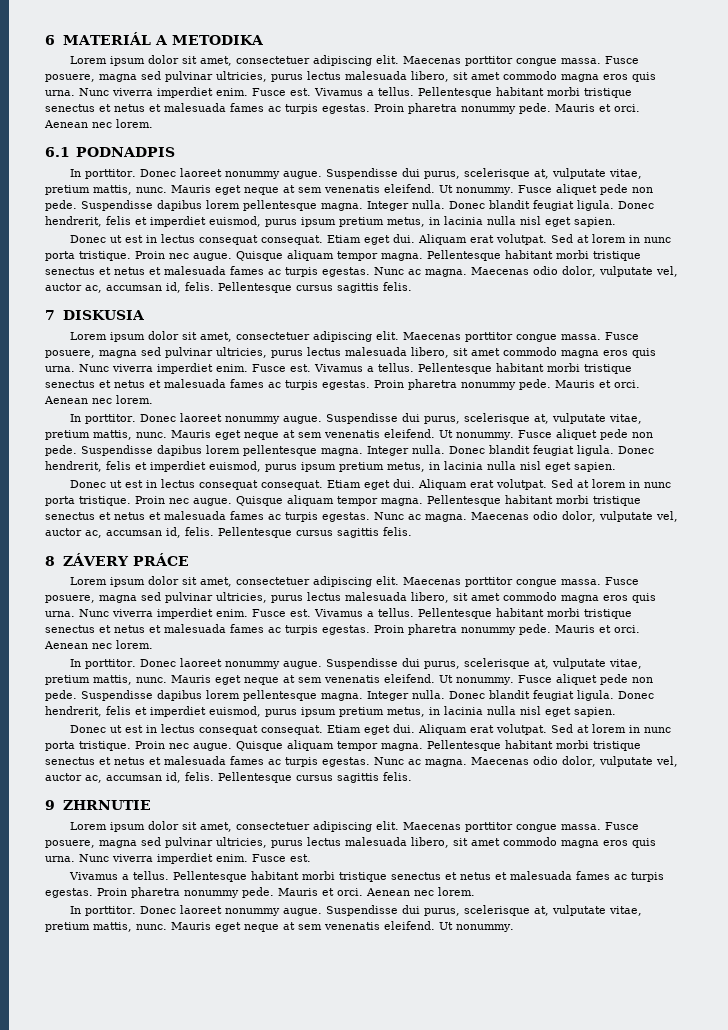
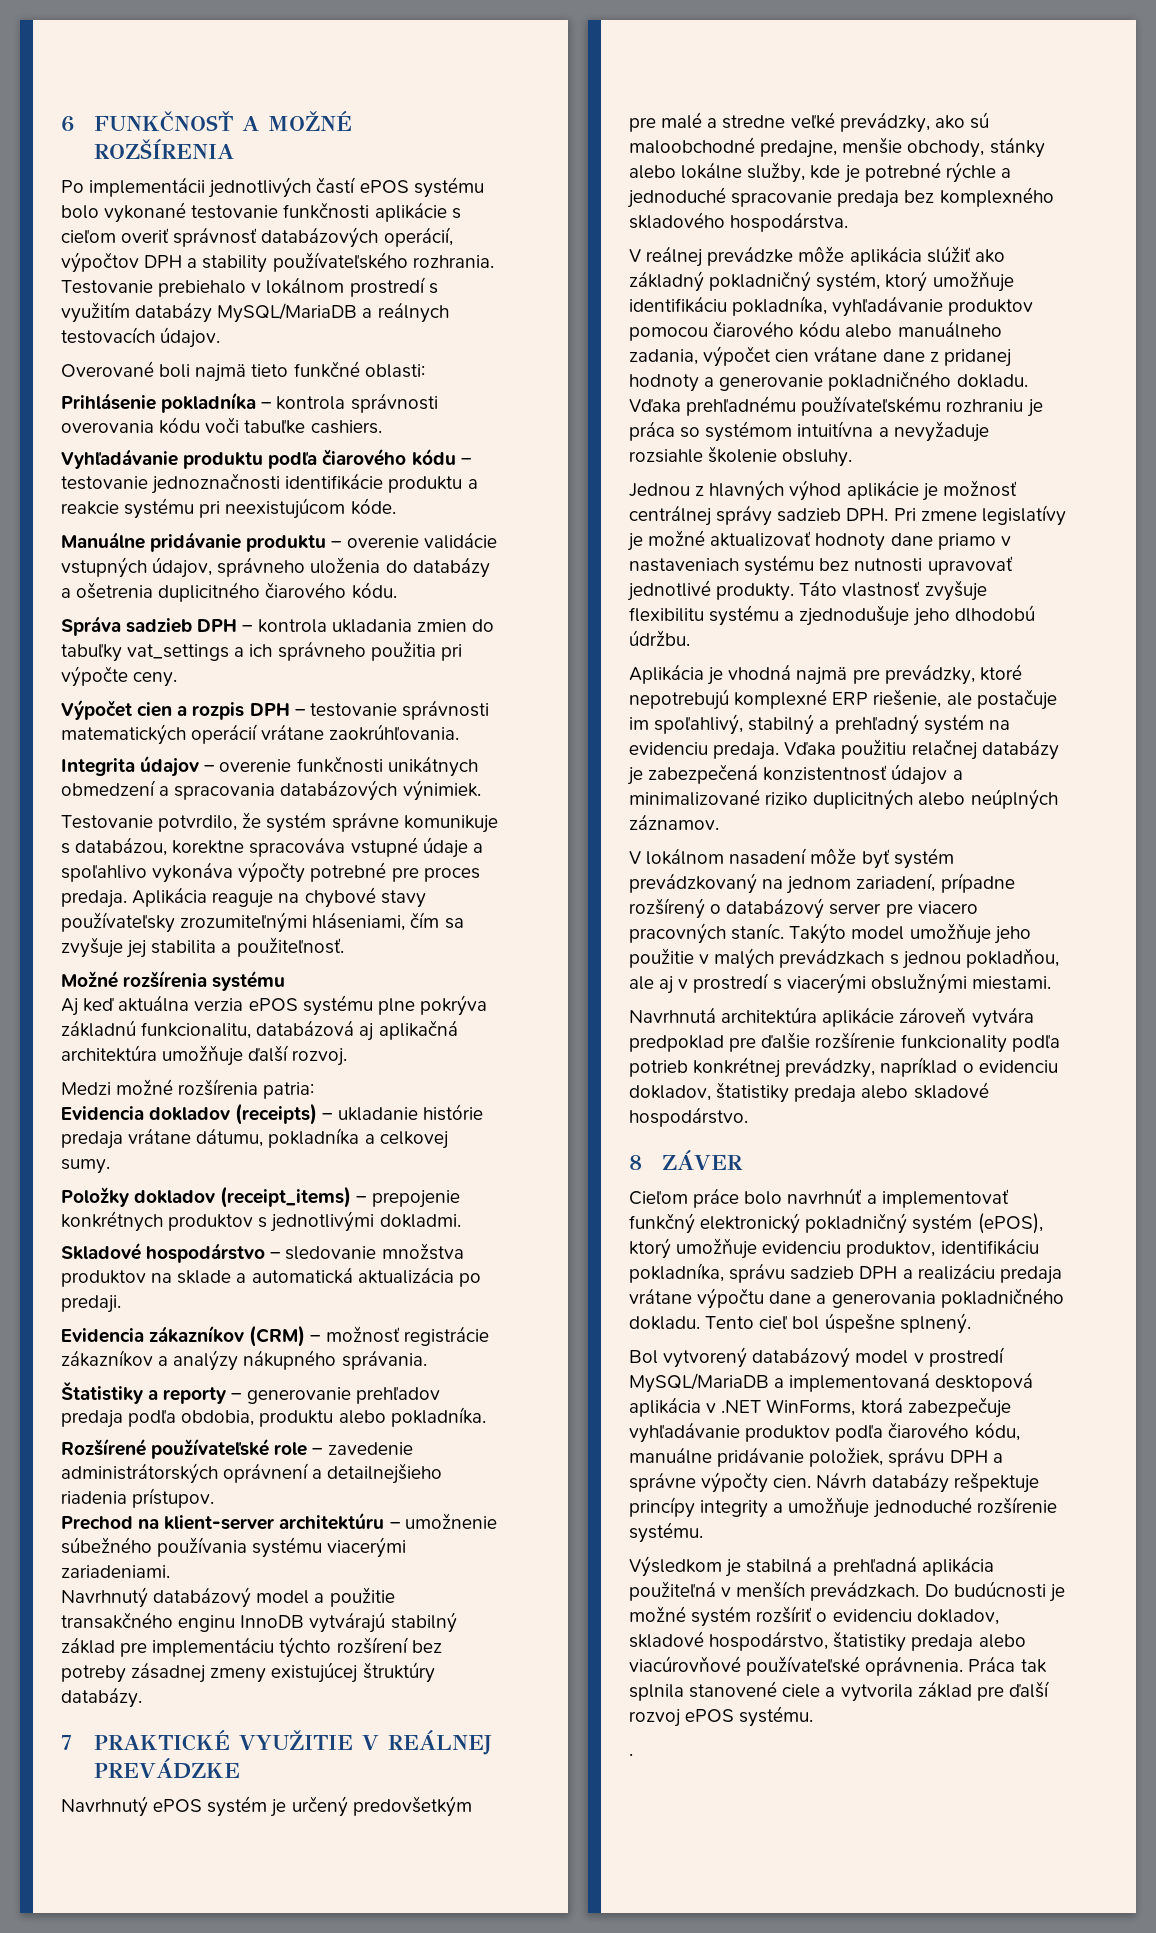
- 6 MATERIÁL A METODIKA
- Lorem ipsum dolor sit amet, consectetuer adipiscing elit. Maecenas porttitor congue massa. Fusce posuere, magna sed pulvinar ultricies, purus lectus malesuada libero, sit amet commodo magna eros quis urna. Nunc viverra imperdiet enim. Fusce est. Vivamus a tellus. Pellentesque habitant morbi tristique senectus et netus et malesuada fames ac turpis egestas. Proin pharetra nonummy pede. Mauris et orci. Aenean nec lorem.
- 6.1 PODNADPIS
- In porttitor. Donec laoreet nonummy augue. Suspendisse dui purus, scelerisque at, vulputate vitae, pretium mattis, nunc. Mauris eget neque at sem venenatis eleifend. Ut nonummy. Fusce aliquet pede non pede. Suspendisse dapibus lorem pellentesque magna. Integer nulla. Donec blandit feugiat ligula. Donec hendrerit, felis et imperdiet euismod, purus ipsum pretium metus, in lacinia nulla nisl eget sapien.
- Donec ut est in lectus consequat consequat. Etiam eget dui. Aliquam erat volutpat. Sed at lorem in nunc porta tristique. Proin nec augue. Quisque aliquam tempor magna. Pellentesque habitant morbi tristique senectus et netus et malesuada fames ac turpis egestas. Nunc ac magna. Maecenas odio dolor, vulputate vel, auctor ac, accumsan id, felis. Pellentesque cursus sagittis felis.
- 7 DISKUSIA
- Lorem ipsum dolor sit amet, consectetuer adipiscing elit. Maecenas porttitor congue massa. Fusce posuere, magna sed pulvinar ultricies, purus lectus malesuada libero, sit amet commodo magna eros quis urna. Nunc viverra imperdiet enim. Fusce est. Vivamus a tellus. Pellentesque habitant morbi tristique senectus et netus et malesuada fames ac turpis egestas. Proin pharetra nonummy pede. Mauris et orci. Aenean nec lorem.
- In porttitor. Donec laoreet nonummy augue. Suspendisse dui purus, scelerisque at, vulputate vitae, pretium mattis, nunc. Mauris eget neque at sem venenatis eleifend. Ut nonummy. Fusce aliquet pede non pede. Suspendisse dapibus lorem pellentesque magna. Integer nulla. Donec blandit feugiat ligula. Donec hendrerit, felis et imperdiet euismod, purus ipsum pretium metus, in lacinia nulla nisl eget sapien.
- Donec ut est in lectus consequat consequat. Etiam eget dui. Aliquam erat volutpat. Sed at lorem in nunc porta tristique. Proin nec augue. Quisque aliquam tempor magna. Pellentesque habitant morbi tristique senectus et netus et malesuada fames ac turpis egestas. Nunc ac magna. Maecenas odio dolor, vulputate vel, auctor ac, accumsan id, felis. Pellentesque cursus sagittis felis.
- 8 ZÁVERY PRÁCE
- Lorem ipsum dolor sit amet, consectetuer adipiscing elit. Maecenas porttitor congue massa. Fusce posuere, magna sed pulvinar ultricies, purus lectus malesuada libero, sit amet commodo magna eros quis urna. Nunc viverra imperdiet enim. Fusce est. Vivamus a tellus. Pellentesque habitant morbi tristique senectus et netus et malesuada fames ac turpis egestas. Proin pharetra nonummy pede. Mauris et orci. Aenean nec lorem.
- In porttitor. Donec laoreet nonummy augue. Suspendisse dui purus, scelerisque at, vulputate vitae, pretium mattis, nunc. Mauris eget neque at sem venenatis eleifend. Ut nonummy. Fusce aliquet pede non pede. Suspendisse dapibus lorem pellentesque magna. Integer nulla. Donec blandit feugiat ligula. Donec hendrerit, felis et imperdiet euismod, purus ipsum pretium metus, in lacinia nulla nisl eget sapien.
- Donec ut est in lectus consequat consequat. Etiam eget dui. Aliquam erat volutpat. Sed at lorem in nunc porta tristique. Proin nec augue. Quisque aliquam tempor magna. Pellentesque habitant morbi tristique senectus et netus et malesuada fames ac turpis egestas. Nunc ac magna. Maecenas odio dolor, vulputate vel, auctor ac, accumsan id, felis. Pellentesque cursus sagittis felis.
- 9 ZHRNUTIE
- Lorem ipsum dolor sit amet, consectetuer adipiscing elit. Maecenas porttitor congue massa. Fusce posuere, magna sed pulvinar ultricies, purus lectus malesuada libero, sit amet commodo magna eros quis urna. Nunc viverra imperdiet enim. Fusce est.
- Vivamus a tellus. Pellentesque habitant morbi tristique senectus et netus et malesuada fames ac turpis egestas. Proin pharetra nonummy pede. Mauris et orci. Aenean nec lorem.
- In porttitor. Donec laoreet nonummy augue. Suspendisse dui purus, scelerisque at, vulputate vitae, pretium mattis, nunc. Mauris eget neque at sem venenatis eleifend. Ut nonummy.
+ 6 FUNKČNOSŤ A MOŽNÉ ROZŠÍRENIA
+ Po implementácii jednotlivých častí ePOS systému bolo vykonané testovanie funkčnosti aplikácie s cieľom overiť správnosť databázových operácií, výpočtov DPH a stability používateľského rozhrania. Testovanie prebiehalo v lokálnom prostredí s využitím databázy MySQL/MariaDB a reálnych testovacích údajov.
+ Overované boli najmä tieto funkčné oblasti:
+ Prihlásenie pokladníka – kontrola správnosti overovania kódu voči tabuľke cashiers.
+ Vyhľadávanie produktu podľa čiarového kódu – testovanie jednoznačnosti identifikácie produktu a reakcie systému pri neexistujúcom kóde.
+ Manuálne pridávanie produktu – overenie validácie vstupných údajov, správneho uloženia do databázy a ošetrenia duplicitného čiarového kódu.
+ Správa sadzieb DPH – kontrola ukladania zmien do tabuľky vat_settings a ich správneho použitia pri výpočte ceny.
+ Výpočet cien a rozpis DPH – testovanie správnosti matematických operácií vrátane zaokrúhľovania.
+ Integrita údajov – overenie funkčnosti unikátnych obmedzení a spracovania databázových výnimiek.
+ Testovanie potvrdilo, že systém správne komunikuje s databázou, korektne spracováva vstupné údaje a spoľahlivo vykonáva výpočty potrebné pre proces predaja. Aplikácia reaguje na chybové stavy používateľsky zrozumiteľnými hláseniami, čím sa zvyšuje jej stabilita a použiteľnosť.
+ Možné rozšírenia systému
+ Aj keď aktuálna verzia ePOS systému plne pokrýva základnú funkcionalitu, databázová aj aplikačná architektúra umožňuje ďalší rozvoj.
+ Medzi možné rozšírenia patria:
+ Evidencia dokladov (receipts) – ukladanie histórie predaja vrátane dátumu, pokladníka a celkovej sumy.
+ Položky dokladov (receipt_items) – prepojenie konkrétnych produktov s jednotlivými dokladmi.
+ Skladové hospodárstvo – sledovanie množstva produktov na sklade a automatická aktualizácia po predaji.
+ Evidencia zákazníkov (CRM) – možnosť registrácie zákazníkov a analýzy nákupného správania.
+ Štatistiky a reporty – generovanie prehľadov predaja podľa obdobia, produktu alebo pokladníka.
+ Rozšírené používateľské role – zavedenie administrátorských oprávnení a detailnejšieho riadenia prístupov.
+ Prechod na klient-server architektúru – umožnenie súbežného používania systému viacerými zariadeniami.
+ Navrhnutý databázový model a použitie transakčného enginu InnoDB vytvárajú stabilný základ pre implementáciu týchto rozšírení bez potreby zásadnej zmeny existujúcej štruktúry databázy.
+ 7 PRAKTICKÉ VYUŽITIE V REÁLNEJ PREVÁDZKE
+ Navrhnutý ePOS systém je určený predovšetkým pre malé a stredne veľké prevádzky, ako sú maloobchodné predajne, menšie obchody, stánky alebo lokálne služby, kde je potrebné rýchle a jednoduché spracovanie predaja bez komplexného skladového hospodárstva.
+ V reálnej prevádzke môže aplikácia slúžiť ako základný pokladničný systém, ktorý umožňuje identifikáciu pokladníka, vyhľadávanie produktov pomocou čiarového kódu alebo manuálneho zadania, výpočet cien vrátane dane z pridanej hodnoty a generovanie pokladničného dokladu. Vďaka prehľadnému používateľskému rozhraniu je práca so systémom intuitívna a nevyžaduje rozsiahle školenie obsluhy.
+ Jednou z hlavných výhod aplikácie je možnosť centrálnej správy sadzieb DPH. Pri zmene legislatívy je možné aktualizovať hodnoty dane priamo v nastaveniach systému bez nutnosti upravovať jednotlivé produkty. Táto vlastnosť zvyšuje flexibilitu systému a zjednodušuje jeho dlhodobú údržbu.
+ Aplikácia je vhodná najmä pre prevádzky, ktoré nepotrebujú komplexné ERP riešenie, ale postačuje im spoľahlivý, stabilný a prehľadný systém na evidenciu predaja. Vďaka použitiu relačnej databázy je zabezpečená konzistentnosť údajov a minimalizované riziko duplicitných alebo neúplných záznamov.
+ V lokálnom nasadení môže byť systém prevádzkovaný na jednom zariadení, prípadne rozšírený o databázový server pre viacero pracovných staníc. Takýto model umožňuje jeho použitie v malých prevádzkach s jednou pokladňou, ale aj v prostredí s viacerými obslužnými miestami.
+ Navrhnutá architektúra aplikácie zároveň vytvára predpoklad pre ďalšie rozšírenie funkcionality podľa potrieb konkrétnej prevádzky, napríklad o evidenciu dokladov, štatistiky predaja alebo skladové hospodárstvo.
+ 8 ZÁVER
+ Cieľom práce bolo navrhnúť a implementovať funkčný elektronický pokladničný systém (ePOS), ktorý umožňuje evidenciu produktov, identifikáciu pokladníka, správu sadzieb DPH a realizáciu predaja vrátane výpočtu dane a generovania pokladničného dokladu. Tento cieľ bol úspešne splnený.
+ Bol vytvorený databázový model v prostredí MySQL/MariaDB a implementovaná desktopová aplikácia v .NET WinForms, ktorá zabezpečuje vyhľadávanie produktov podľa čiarového kódu, manuálne pridávanie položiek, správu DPH a správne výpočty cien. Návrh databázy rešpektuje princípy integrity a umožňuje jednoduché rozšírenie systému.
+ Výsledkom je stabilná a prehľadná aplikácia použiteľná v menších prevádzkach. Do budúcnosti je možné systém rozšíriť o evidenciu dokladov, skladové hospodárstvo, štatistiky predaja alebo viacúrovňové používateľské oprávnenia. Práca tak splnila stanovené ciele a vytvorila základ pre ďalší rozvoj ePOS systému.
+ .

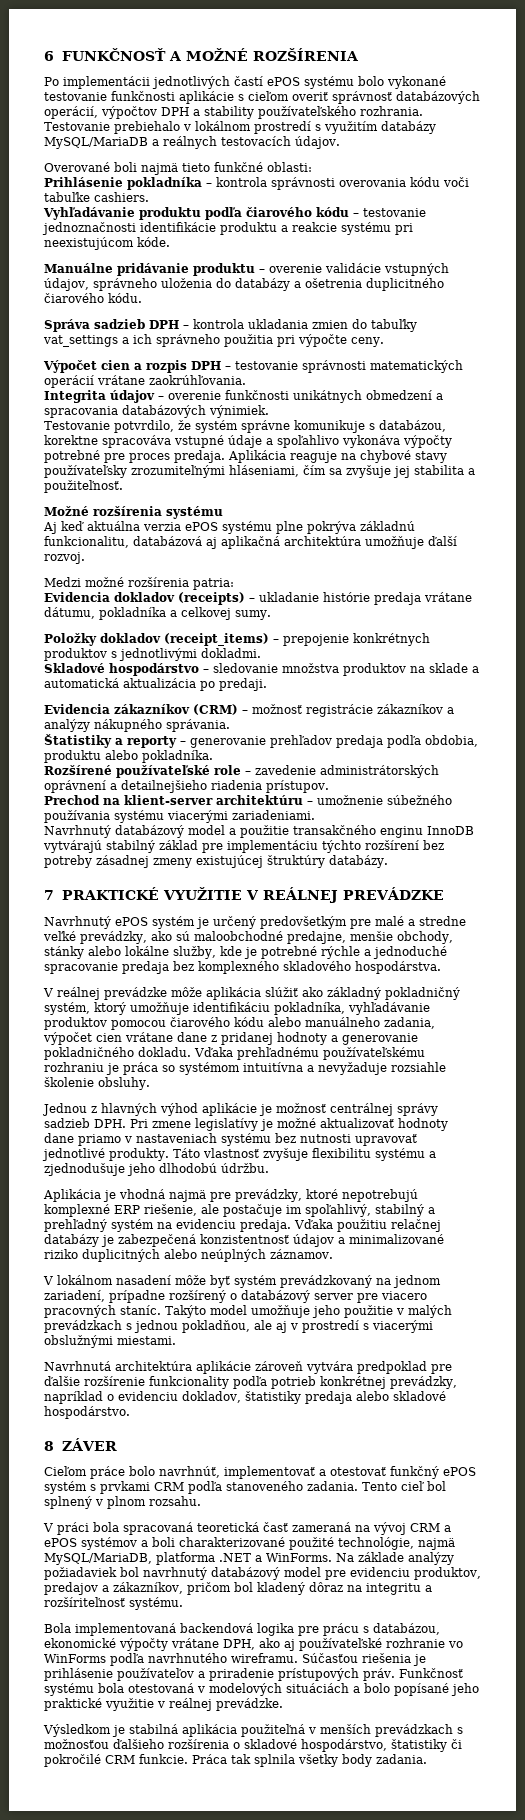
- Cieľom práce bolo navrhnúť a implementovať funkčný elektronický pokladničný systém (ePOS), ktorý umožňuje evidenciu produktov, identifikáciu pokladníka, správu sadzieb DPH a realizáciu predaja vrátane výpočtu dane a generovania pokladničného dokladu. Tento cieľ bol úspešne splnený.
- Bol vytvorený databázový model v prostredí MySQL/MariaDB a implementovaná desktopová aplikácia v .NET WinForms, ktorá zabezpečuje vyhľadávanie produktov podľa čiarového kódu, manuálne pridávanie položiek, správu DPH a správne výpočty cien. Návrh databázy rešpektuje princípy integrity a umožňuje jednoduché rozšírenie systému.
+ Cieľom práce bolo navrhnúť, implementovať a otestovať funkčný ePOS systém s prvkami CRM podľa stanoveného zadania. Tento cieľ bol splnený v plnom rozsahu.
+ V práci bola spracovaná teoretická časť zameraná na vývoj CRM a ePOS systémov a boli charakterizované použité technológie, najmä MySQL/MariaDB, platforma .NET a WinForms. Na základe analýzy požiadaviek bol navrhnutý databázový model pre evidenciu produktov, predajov a zákazníkov, pričom bol kladený dôraz na integritu a rozšíriteľnosť systému.
+ Bola implementovaná backendová logika pre prácu s databázou, ekonomické výpočty vrátane DPH, ako aj používateľské rozhranie vo WinForms podľa navrhnutého wireframu. Súčasťou riešenia je prihlásenie používateľov a priradenie prístupových práv. Funkčnosť systému bola otestovaná v modelových situáciách a bolo popísané jeho praktické využitie v reálnej prevádzke.
- Výsledkom je stabilná a prehľadná aplikácia použiteľná v menších prevádzkach. Do budúcnosti je možné systém rozšíriť o evidenciu dokladov, skladové hospodárstvo, štatistiky predaja alebo viacúrovňové používateľské oprávnenia. Práca tak splnila stanovené ciele a vytvorila základ pre ďalší rozvoj ePOS systému.
- .
+ Výsledkom je stabilná aplikácia použiteľná v menších prevádzkach s možnosťou ďalšieho rozšírenia o skladové hospodárstvo, štatistiky či pokročilé CRM funkcie. Práca tak splnila všetky body zadania.

